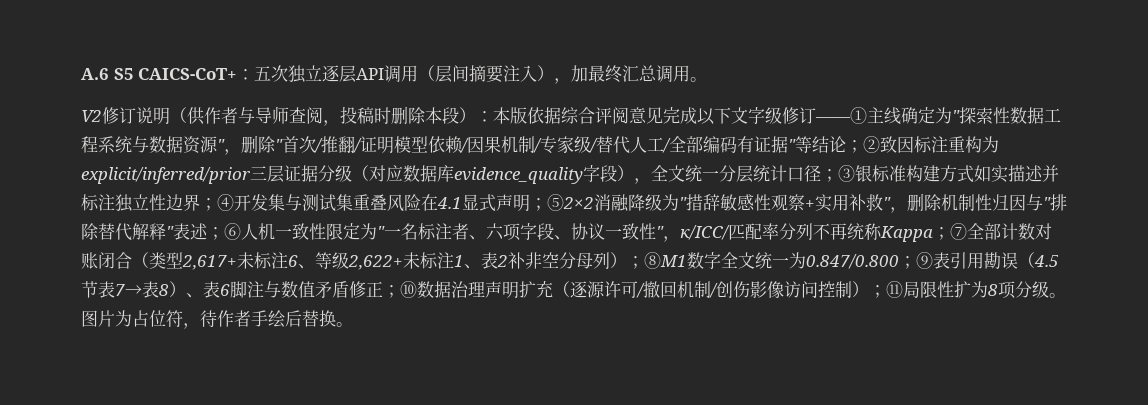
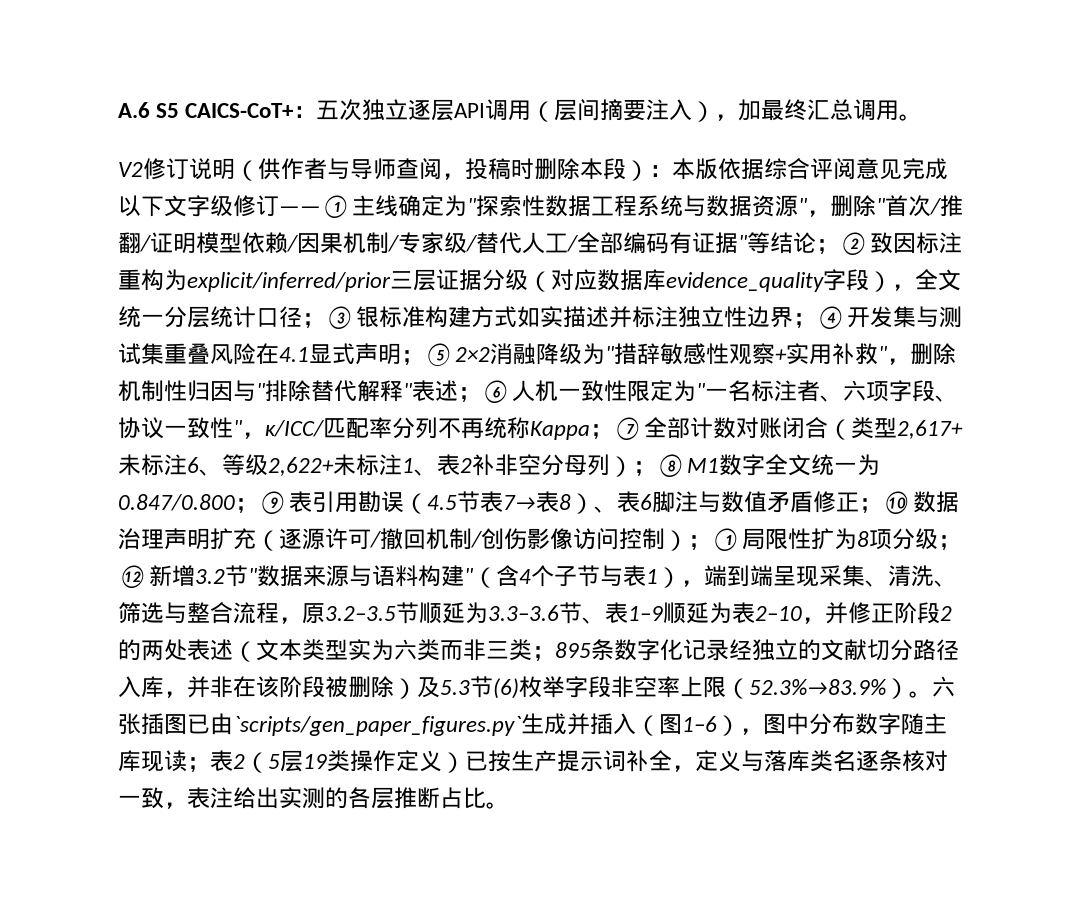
- ⑪局限性扩为8项分级。图片为占位符，待作者手绘后替换。
+ ⑪局限性扩为8项分级；⑫新增3.2节"数据来源与语料构建"（含4个子节与表1），端到端呈现采集、清洗、筛选与整合流程，原3.2–3.5节顺延为3.3–3.6节、表1–9顺延为表2–10，并修正阶段2的两处表述（文本类型实为六类而非三类；895条数字化记录经独立的文献切分路径入库，并非在该阶段被删除）及5.3节(6)枚举字段非空率上限（52.3%→83.9%）。六张插图已由`scripts/gen_paper_figures.py`生成并插入（图1–6），图中分布数字随主库现读；表2（5层19类操作定义）已按生产提示词补全，定义与落库类名逐条核对一致，表注给出实测的各层推断占比。

